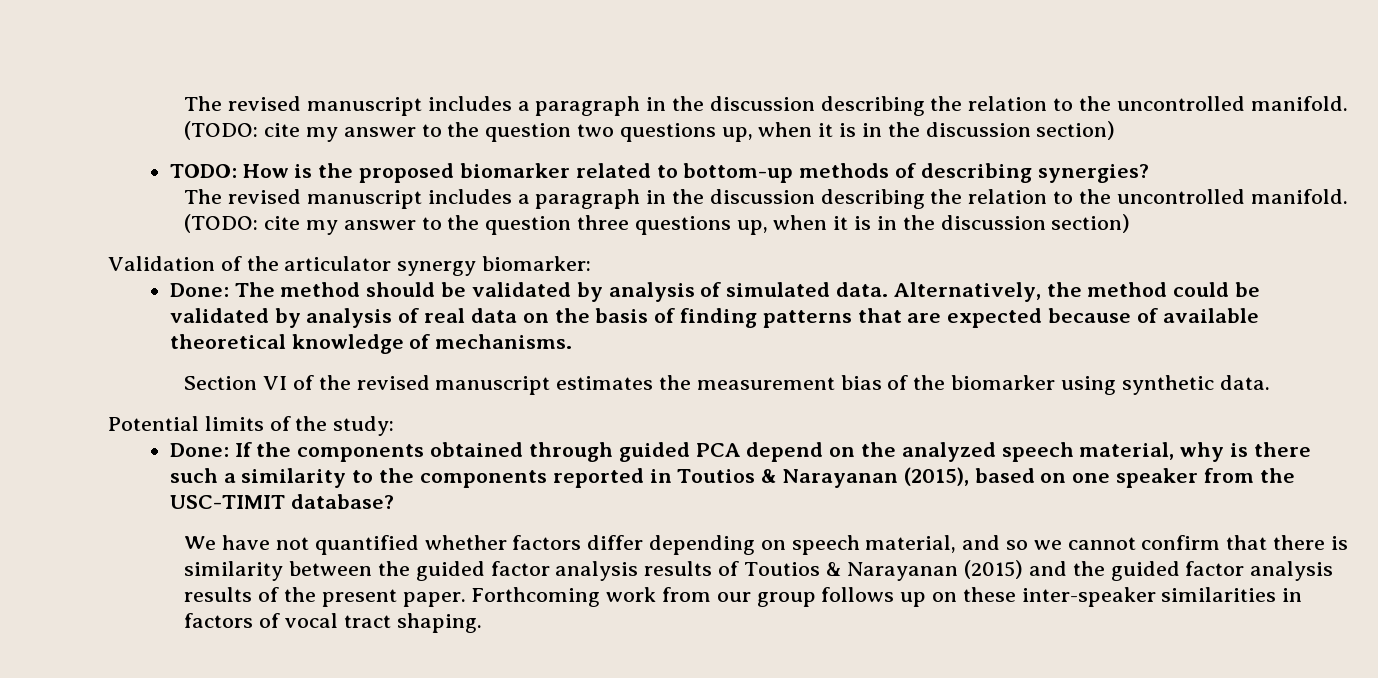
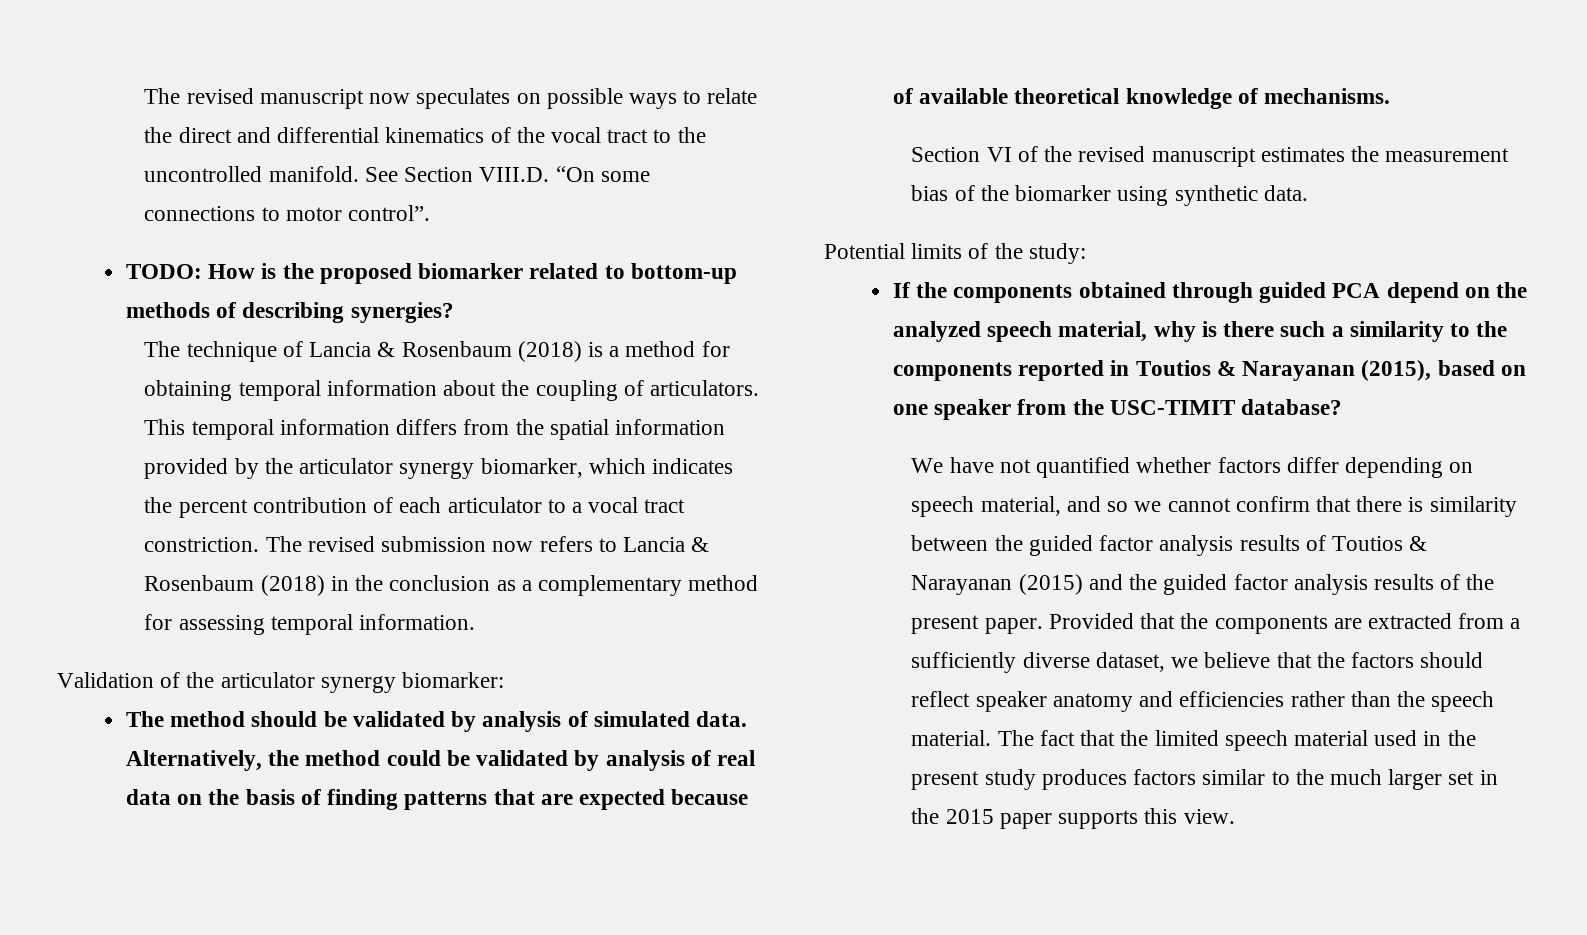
- The revised manuscript includes a paragraph in the discussion describing the relation to the uncontrolled manifold. (TODO: cite my answer to the question two questions up, when it is in the discussion section)
+ The revised manuscript now speculates on possible ways to relate the direct and differential kinematics of the vocal tract to the uncontrolled manifold. See Section VIII.D. “On some connections to motor control”.
- The revised manuscript includes a paragraph in the discussion describing the relation to the uncontrolled manifold. (TODO: cite my answer to the question three questions up, when it is in the discussion section)
+ The technique of Lancia & Rosenbaum (2018) is a method for obtaining temporal information about the coupling of articulators. This temporal information differs from the spatial information provided by the articulator synergy biomarker, which indicates the percent contribution of each articulator to a vocal tract constriction. The revised submission now refers to Lancia & Rosenbaum (2018) in the conclusion as a complementary method for assessing temporal information.
- Done: The method should be validated by analysis of simulated data.
+ The method should be validated by analysis of simulated data.
- Done: If the components obtained through guided PCA depend on the analyzed speech material, why is there such a similarity to the components reported in Toutios & Narayanan (2015), based on one speaker from the USC-TIMIT database?
+ If the components obtained through guided PCA depend on the analyzed speech material, why is there such a similarity to the components reported in Toutios & Narayanan (2015), based on one speaker from the USC-TIMIT database?
- Forthcoming work from our group follows up on these inter-speaker similarities in factors of vocal tract shaping.
+ Provided that the components are extracted from a sufficiently diverse dataset, we believe that the factors should reflect speaker anatomy and efficiencies rather than the speech material. The fact that the limited speech material used in the present study produces factors similar to the much larger set in the 2015 paper supports this view.

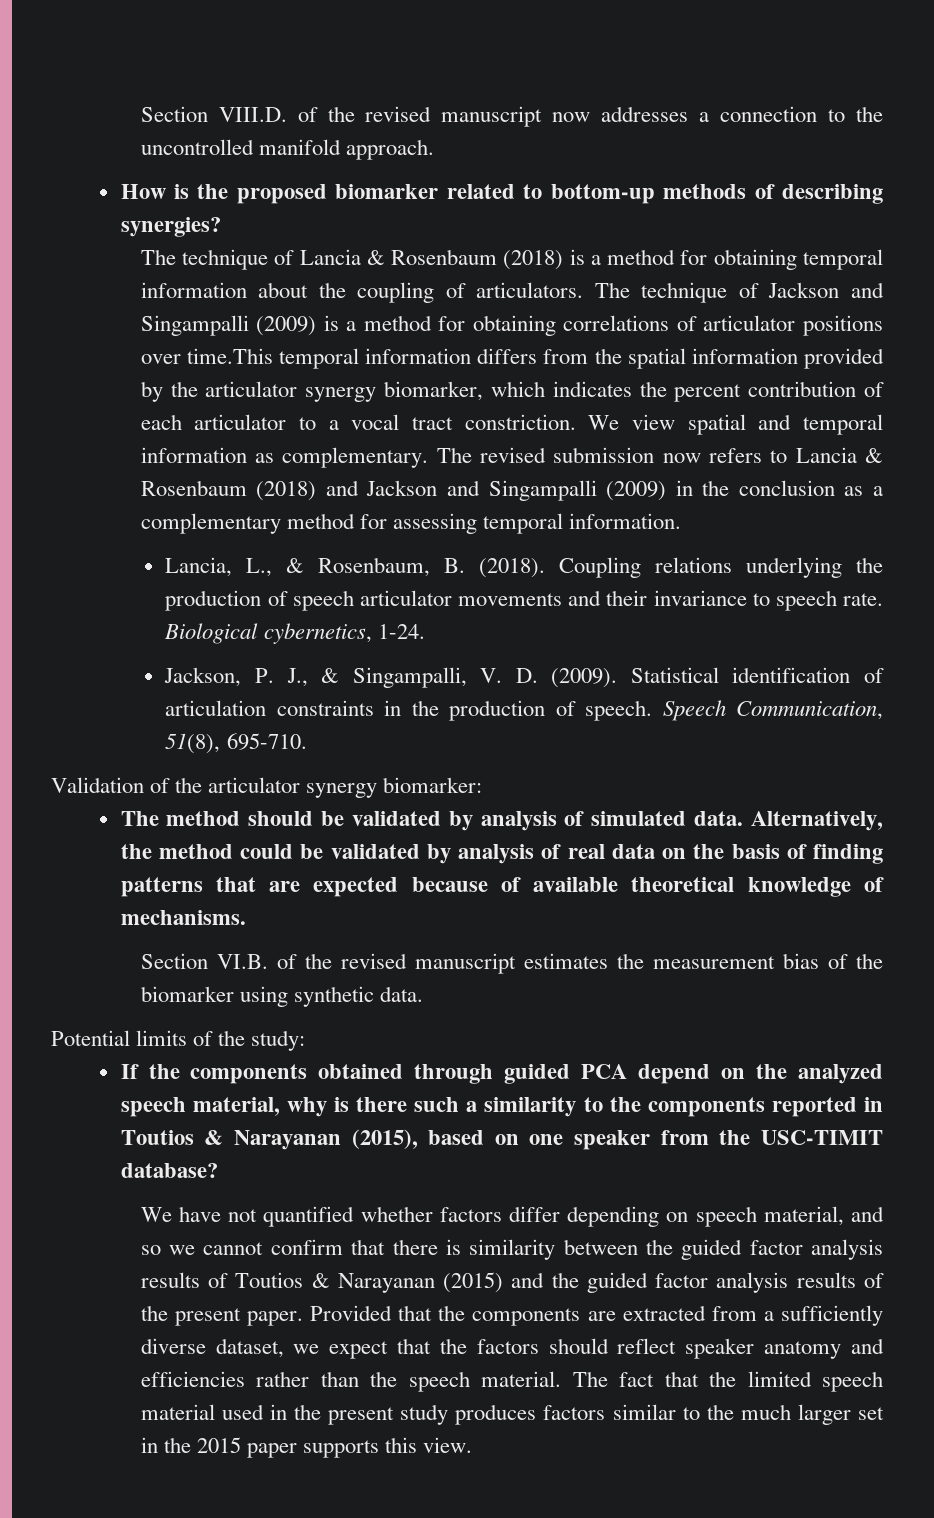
- The revised manuscript now speculates on possible ways to relate the direct and differential kinematics of the vocal tract to the uncontrolled manifold. See Section VIII.D. “On some connections to motor control”.
- TODO: How is the proposed biomarker related to bottom-up methods of describing synergies?
+ Section VIII.D. of the revised manuscript now addresses a connection to the uncontrolled manifold approach.
+ How is the proposed biomarker related to bottom-up methods of describing synergies?
- This temporal information differs from the spatial information provided by the articulator synergy biomarker, which indicates the percent contribution of each articulator to a vocal tract constriction.
+ The technique of Jackson and Singampalli (2009) is a method for obtaining correlations of articulator positions over time.This temporal information differs from the spatial information provided by the articulator synergy biomarker, which indicates the percent contribution of each articulator to a vocal tract constriction.
+ We view spatial and temporal information as complementary.
- The revised submission now refers to Lancia & Rosenbaum (2018) in the conclusion as a complementary method for assessing temporal information.
+ The revised submission now refers to Lancia & Rosenbaum (2018) and Jackson and Singampalli (2009) in the conclusion as a complementary method for assessing temporal information.
+ Lancia, L., & Rosenbaum, B. (2018). Coupling relations underlying the production of speech articulator movements and their invariance to speech rate. Biological cybernetics, 1-24.
+ Jackson, P. J., & Singampalli, V. D. (2009). Statistical identification of articulation constraints in the production of speech. Speech Communication, 51(8), 695-710.
- Section VI of the revised manuscript estimates the measurement bias of the biomarker using synthetic data.
+ Section VI.B. of the revised manuscript estimates the measurement bias of the biomarker using synthetic data.
- Provided that the components are extracted from a sufficiently diverse dataset, we believe that the factors should reflect speaker anatomy and efficiencies rather than the speech material.
+ Provided that the components are extracted from a sufficiently diverse dataset, we expect that the factors should reflect speaker anatomy and efficiencies rather than the speech material.

